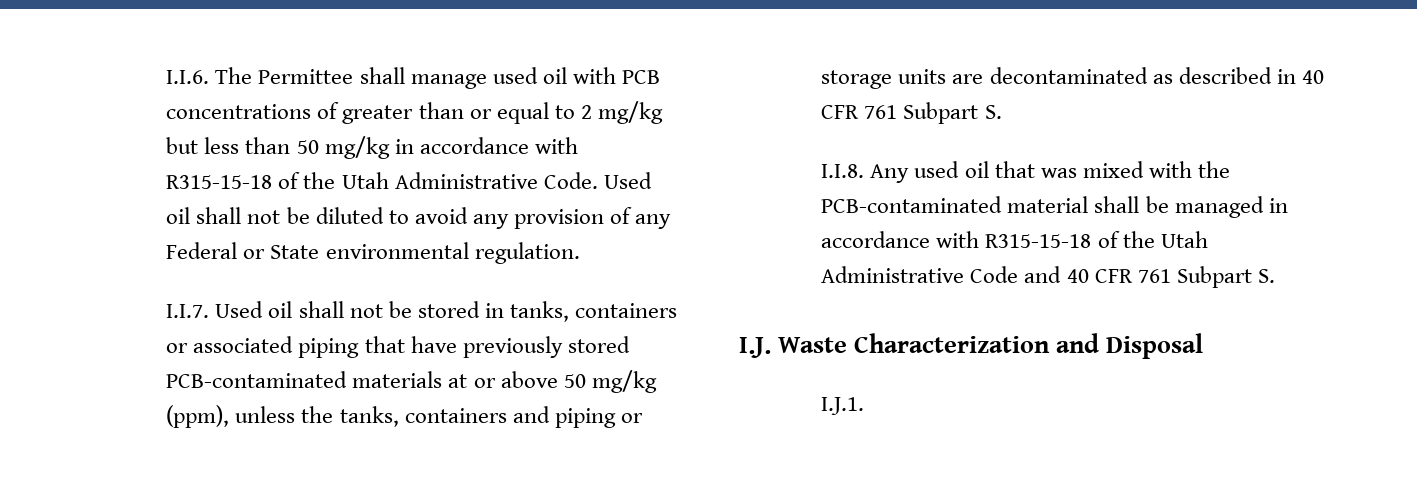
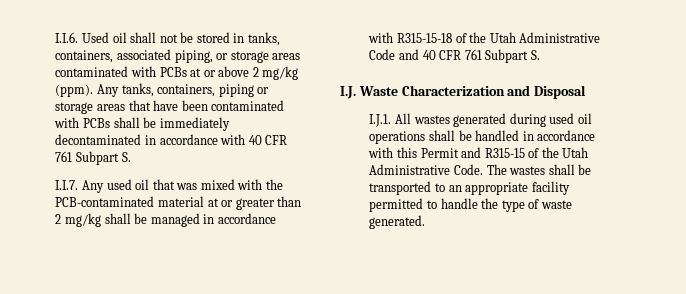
- I.I.6. The Permittee shall manage used oil with PCB concentrations of greater than or equal to 2 mg/kg but less than 50 mg/kg in accordance with R315-15-18 of the Utah Administrative Code. Used oil shall not be diluted to avoid any provision of any Federal or State environmental regulation.
- I.I.7. Used oil shall not be stored in tanks, containers or associated piping that have previously stored PCB-contaminated materials at or above 50 mg/kg (ppm), unless the tanks, containers and piping or storage units are decontaminated as described in 40 CFR 761 Subpart S.
- I.I.8. Any used oil that was mixed with the PCB-contaminated material shall be managed in accordance with R315-15-18 of the Utah Administrative Code and 40 CFR 761 Subpart S.
+ I.I.6. Used oil shall not be stored in tanks, containers, associated piping, or storage areas contaminated with PCBs at or above 2 mg/kg (ppm). Any tanks, containers, piping or storage areas that have been contaminated with PCBs shall be immediately decontaminated in accordance with 40 CFR 761 Subpart S.
+ I.I.7. Any used oil that was mixed with the PCB-contaminated material at or greater than 2 mg/kg shall be managed in accordance with R315-15-18 of the Utah Administrative Code and 40 CFR 761 Subpart S.
- I.J.1.
+ I.J.1. All wastes generated during used oil operations shall be handled in accordance with this Permit and R315-15 of the Utah Administrative Code. The wastes shall be transported to an appropriate facility permitted to handle the type of waste generated.

